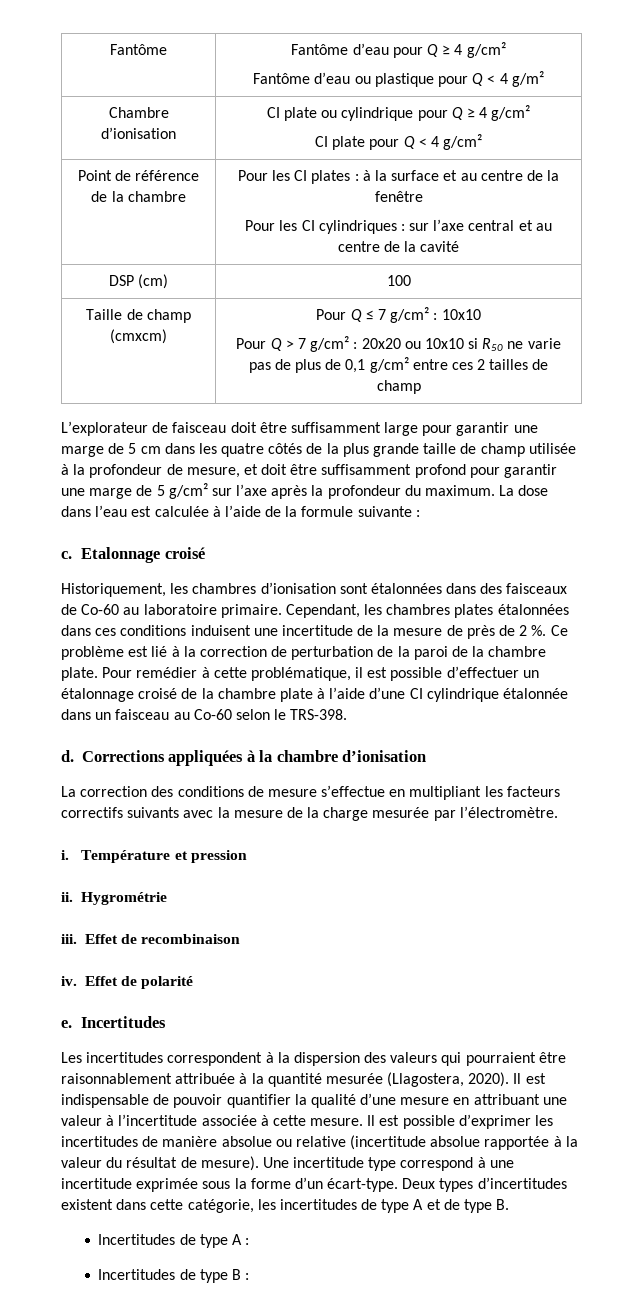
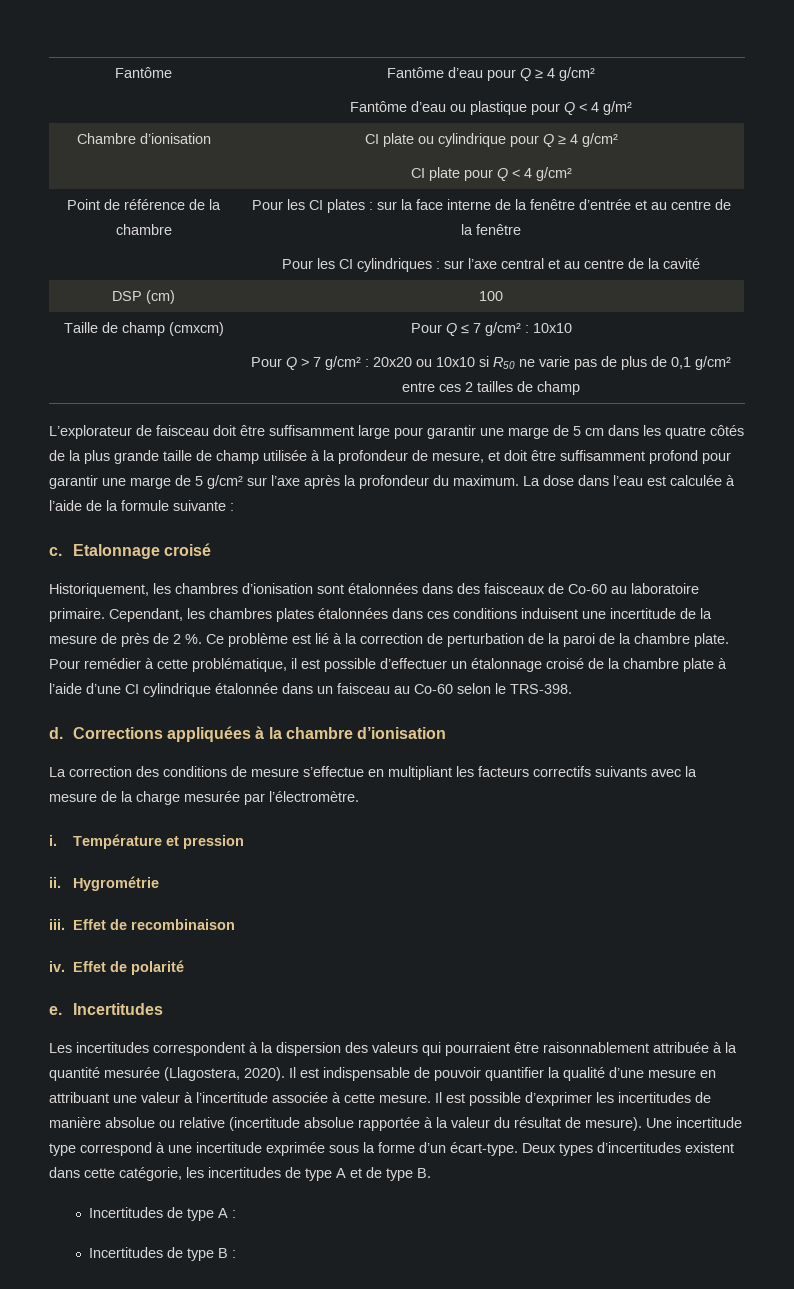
- Point de référence de la chambre | Pour les CI plates : à la surface et au centre de la fenêtre
+ Point de référence de la chambre | Pour les CI plates : sur la face interne de la fenêtre d’entrée et au centre de la fenêtre

